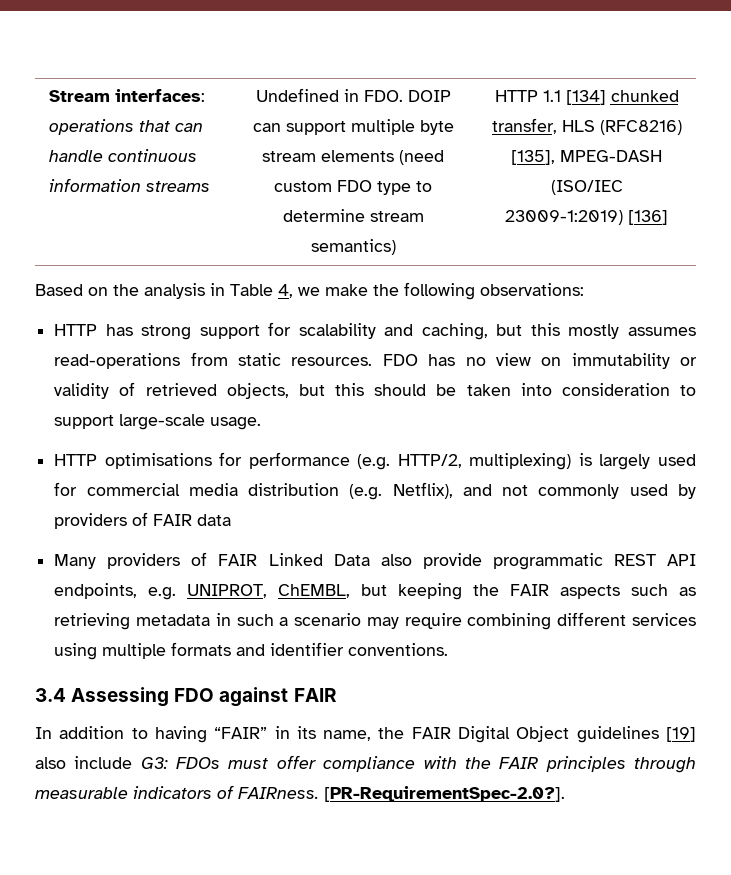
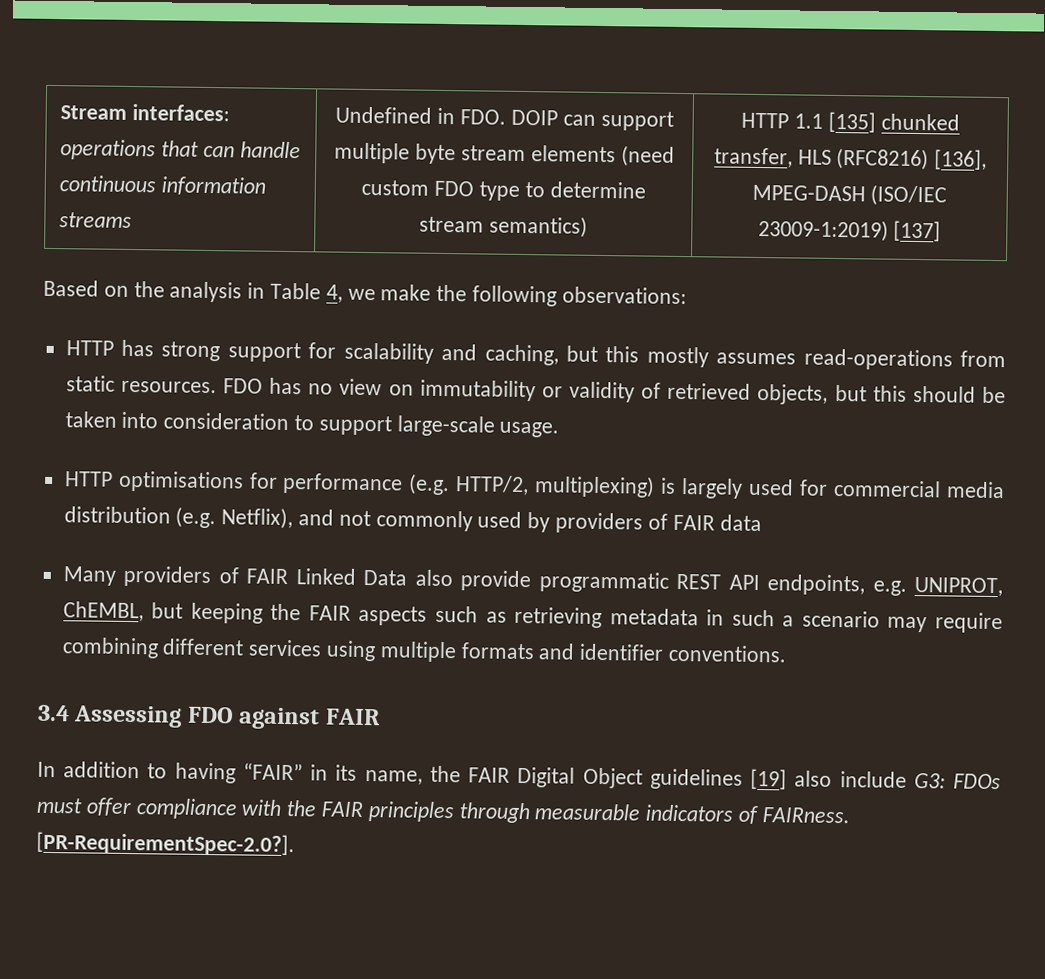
- Stream interfaces: operations that can handle continuous information streams | Undefined in FDO. DOIP can support multiple byte stream elements (need custom FDO type to determine stream semantics) | HTTP 1.1 [134] chunked transfer, HLS (RFC8216) [135], MPEG-DASH (ISO/IEC 23009-1:2019) [136]
+ Stream interfaces: operations that can handle continuous information streams | Undefined in FDO. DOIP can support multiple byte stream elements (need custom FDO type to determine stream semantics) | HTTP 1.1 [135] chunked transfer, HLS (RFC8216) [136], MPEG-DASH (ISO/IEC 23009-1:2019) [137]

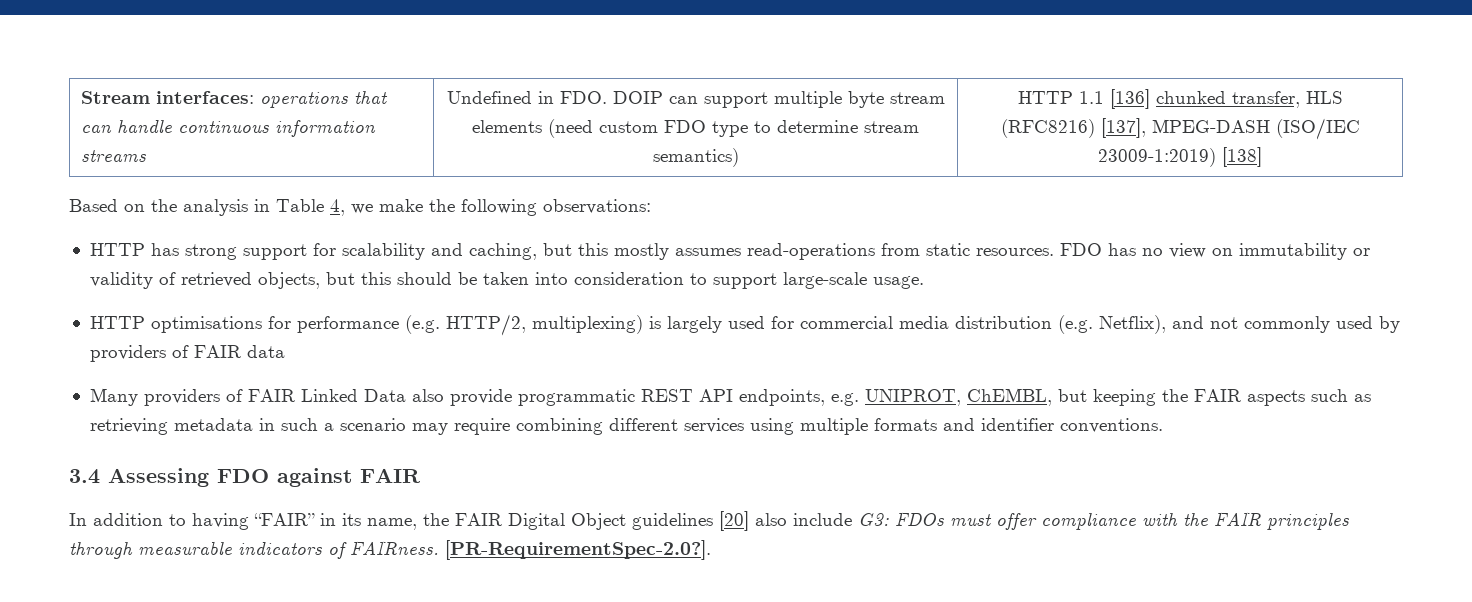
- Stream interfaces: operations that can handle continuous information streams | Undefined in FDO. DOIP can support multiple byte stream elements (need custom FDO type to determine stream semantics) | HTTP 1.1 [135] chunked transfer, HLS (RFC8216) [136], MPEG-DASH (ISO/IEC 23009-1:2019) [137]
+ Stream interfaces: operations that can handle continuous information streams | Undefined in FDO. DOIP can support multiple byte stream elements (need custom FDO type to determine stream semantics) | HTTP 1.1 [136] chunked transfer, HLS (RFC8216) [137], MPEG-DASH (ISO/IEC 23009-1:2019) [138]
- In addition to having “FAIR” in its name, the FAIR Digital Object guidelines [19] also include G3: FDOs must offer compliance with the FAIR principles through measurable indicators of FAIRness.
+ In addition to having “FAIR” in its name, the FAIR Digital Object guidelines [20] also include G3: FDOs must offer compliance with the FAIR principles through measurable indicators of FAIRness.

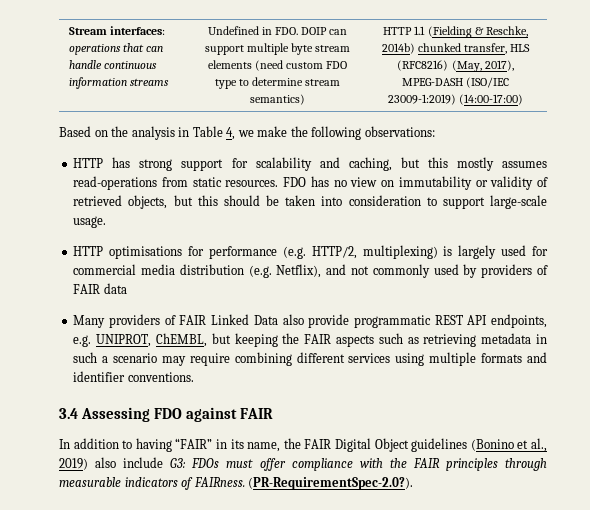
- HTTP 1.1 [136] chunked transfer, HLS (RFC8216) [137], MPEG-DASH (ISO/IEC 23009-1:2019) [138]
+ HTTP 1.1 (Fielding & Reschke, 2014b) chunked transfer, HLS (RFC8216) (May, 2017), MPEG-DASH (ISO/IEC 23009-1:2019) (14:00-17:00)
- In addition to having “FAIR” in its name, the FAIR Digital Object guidelines [20] also include G3: FDOs must offer compliance with the FAIR principles through measurable indicators of FAIRness.
+ In addition to having “FAIR” in its name, the FAIR Digital Object guidelines (Bonino et al., 2019) also include G3: FDOs must offer compliance with the FAIR principles through measurable indicators of FAIRness.
- [PR-RequirementSpec-2.0?].
+ (PR-RequirementSpec-2.0?).

